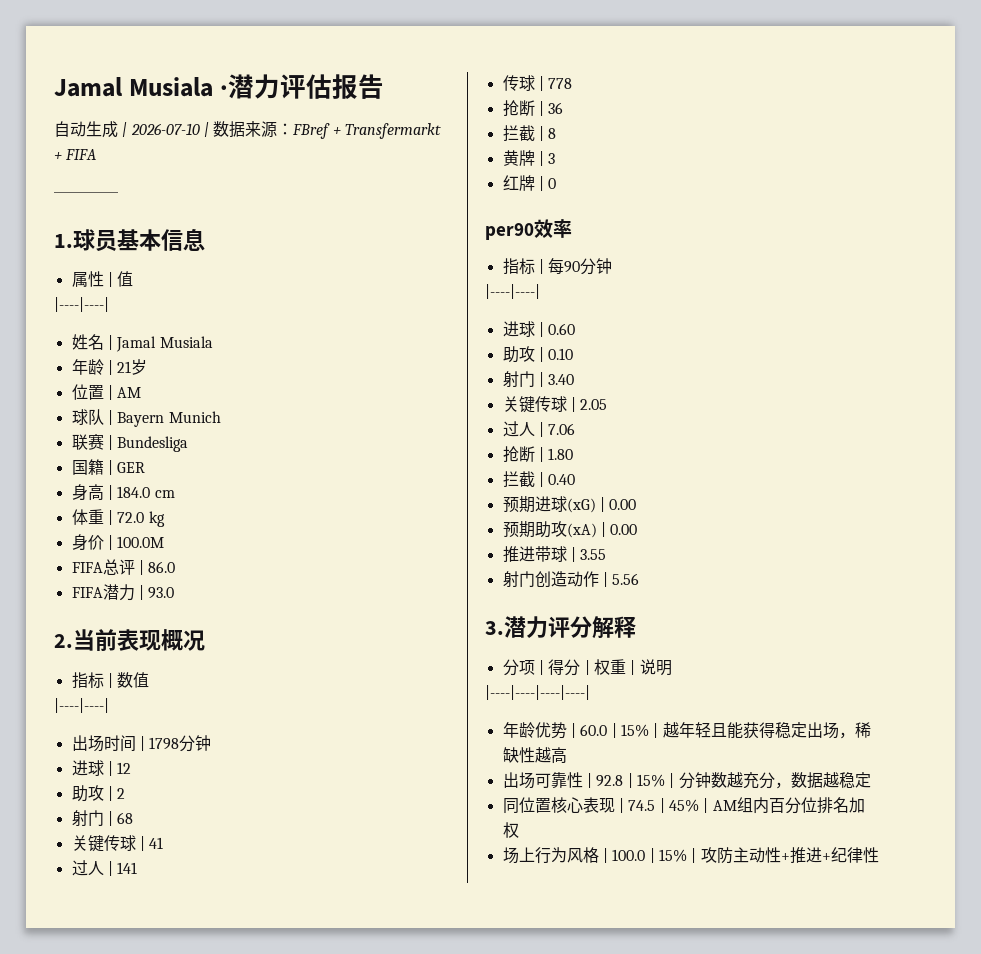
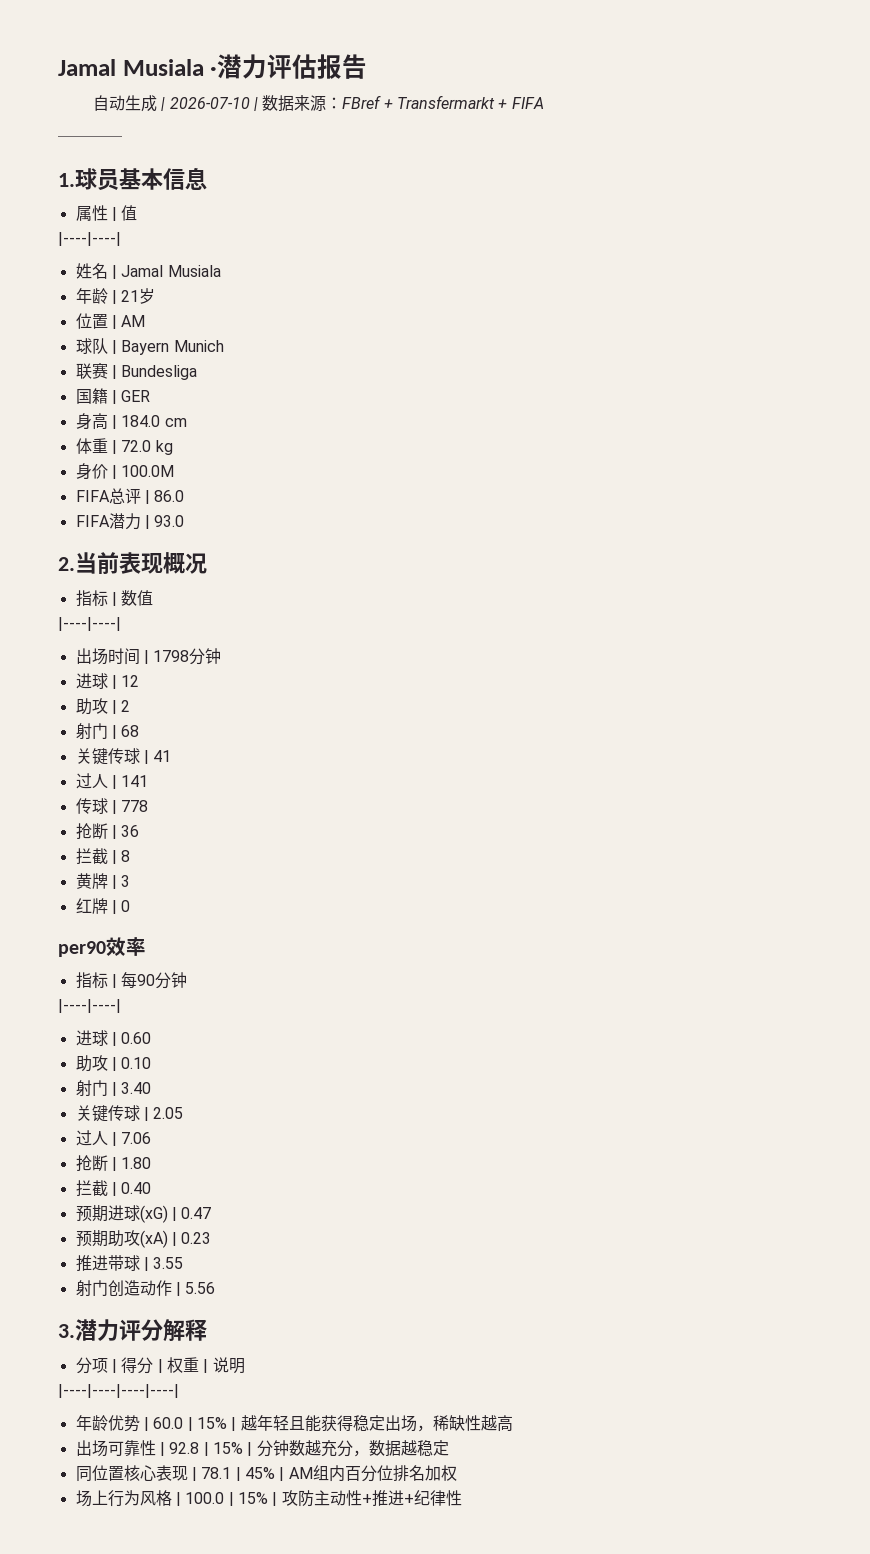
- 预期进球(xG) | 0.00
+ 预期进球(xG) | 0.47
- 预期助攻(xA) | 0.00
+ 预期助攻(xA) | 0.23
- 同位置核心表现 | 74.5 | 45% | AM组内百分位排名加权
+ 同位置核心表现 | 78.1 | 45% | AM组内百分位排名加权

